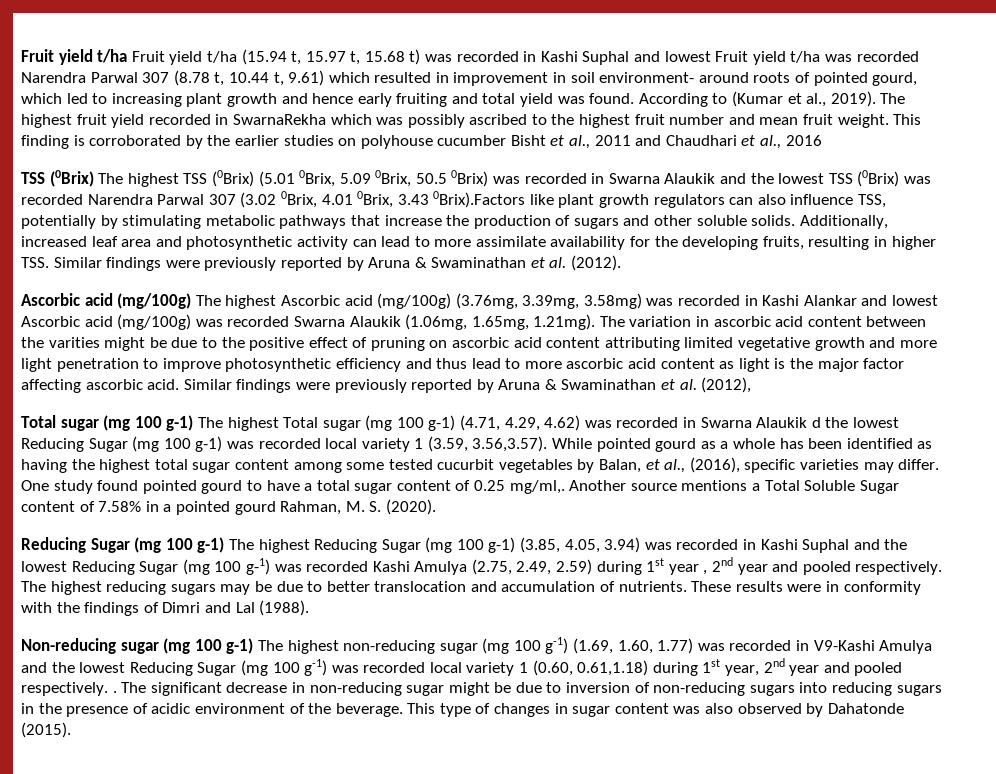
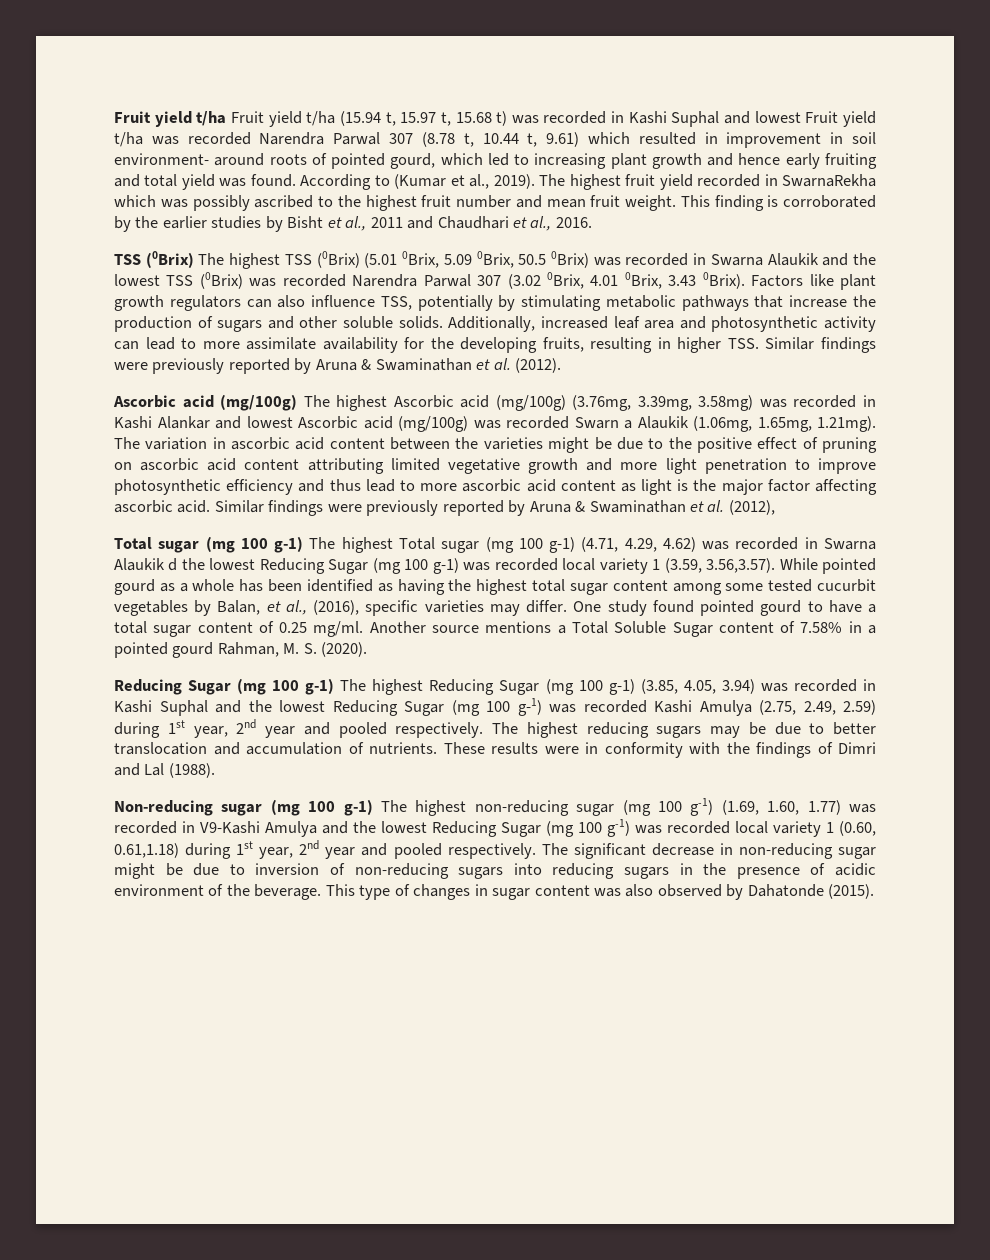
- This finding is corroborated by the earlier studies on polyhouse cucumber Bisht et al., 2011 and Chaudhari et al., 2016
+ This finding is corroborated by the earlier studies by Bisht et al., 2011 and Chaudhari et al., 2016.
- TSS (0Brix) The highest TSS (0Brix) (5.01 0Brix, 5.09 0Brix, 50.5 0Brix) was recorded in Swarna Alaukik and the lowest TSS (0Brix) was recorded Narendra Parwal 307 (3.02 0Brix, 4.01 0Brix, 3.43 0Brix).Factors like plant growth regulators can also influence TSS, potentially by stimulating metabolic pathways that increase the production of sugars and other soluble solids.
+ TSS (0Brix) The highest TSS (0Brix) (5.01 0Brix, 5.09 0Brix, 50.5 0Brix) was recorded in Swarna Alaukik and the lowest TSS (0Brix) was recorded Narendra Parwal 307 (3.02 0Brix, 4.01 0Brix, 3.43 0Brix). Factors like plant growth regulators can also influence TSS, potentially by stimulating metabolic pathways that increase the production of sugars and other soluble solids.
- Ascorbic acid (mg/100g) The highest Ascorbic acid (mg/100g) (3.76mg, 3.39mg, 3.58mg) was recorded in Kashi Alankar and lowest Ascorbic acid (mg/100g) was recorded Swarna Alaukik (1.06mg, 1.65mg, 1.21mg). The variation in ascorbic acid content between the varities might be due to the positive effect of pruning on ascorbic acid content attributing limited vegetative growth and more light penetration to improve photosynthetic efficiency and thus lead to more ascorbic acid content as light is the major factor affecting ascorbic acid.
+ Ascorbic acid (mg/100g) The highest Ascorbic acid (mg/100g) (3.76mg, 3.39mg, 3.58mg) was recorded in Kashi Alankar and lowest Ascorbic acid (mg/100g) was recorded Swarn a Alaukik (1.06mg, 1.65mg, 1.21mg). The variation in ascorbic acid content between the varieties might be due to the positive effect of pruning on ascorbic acid content attributing limited vegetative growth and more light penetration to improve photosynthetic efficiency and thus lead to more ascorbic acid content as light is the major factor affecting ascorbic acid.
- One study found pointed gourd to have a total sugar content of 0.25 mg/ml,.
+ One study found pointed gourd to have a total sugar content of 0.25 mg/ml.
- Reducing Sugar (mg 100 g-1) The highest Reducing Sugar (mg 100 g-1) (3.85, 4.05, 3.94) was recorded in Kashi Suphal and the lowest Reducing Sugar (mg 100 g-1) was recorded Kashi Amulya (2.75, 2.49, 2.59) during 1st year , 2nd year and pooled respectively.
+ Reducing Sugar (mg 100 g-1) The highest Reducing Sugar (mg 100 g-1) (3.85, 4.05, 3.94) was recorded in Kashi Suphal and the lowest Reducing Sugar (mg 100 g-1) was recorded Kashi Amulya (2.75, 2.49, 2.59) during 1st year, 2nd year and pooled respectively.
- Non-reducing sugar (mg 100 g-1) The highest non-reducing sugar (mg 100 g-1) (1.69, 1.60, 1.77) was recorded in V9-Kashi Amulya and the lowest Reducing Sugar (mg 100 g-1) was recorded local variety 1 (0.60, 0.61,1.18) during 1st year, 2nd year and pooled respectively. .
+ Non-reducing sugar (mg 100 g-1) The highest non-reducing sugar (mg 100 g-1) (1.69, 1.60, 1.77) was recorded in V9-Kashi Amulya and the lowest Reducing Sugar (mg 100 g-1) was recorded local variety 1 (0.60, 0.61,1.18) during 1st year, 2nd year and pooled respectively.

